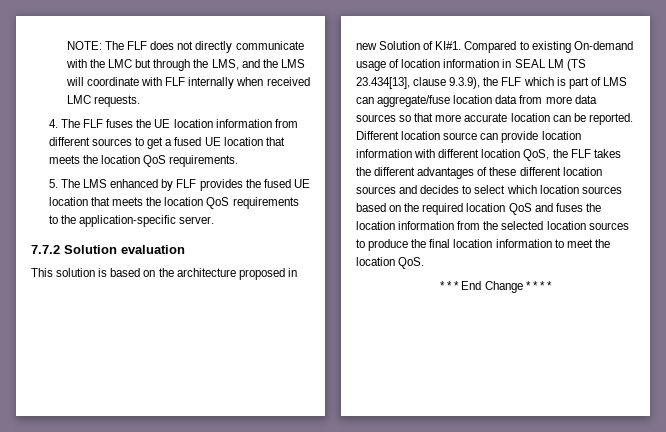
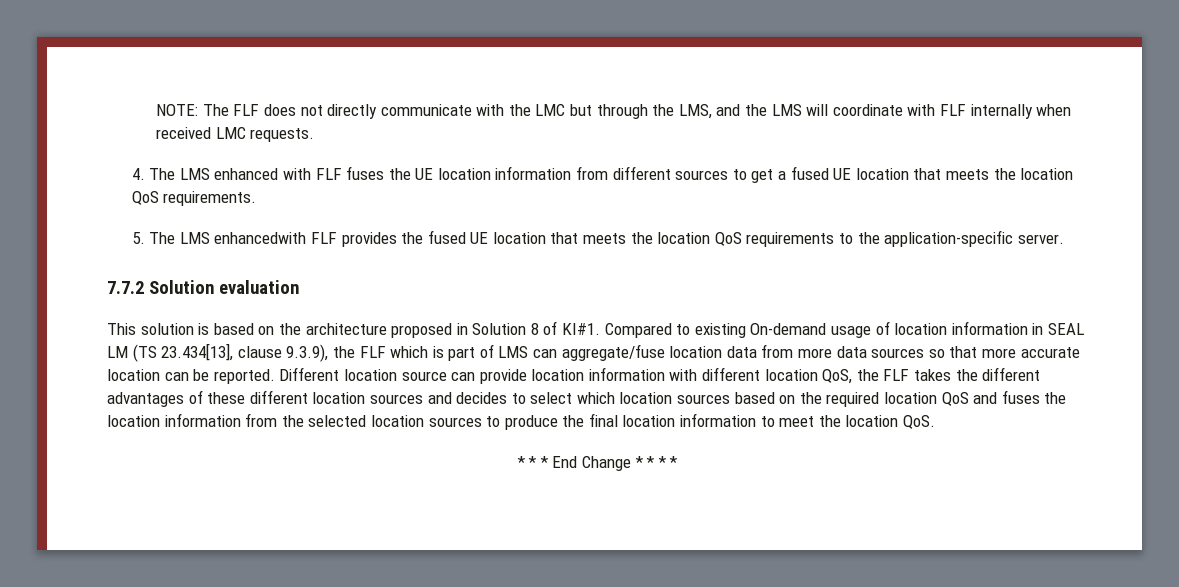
- 4. The FLF fuses the UE location information from different sources to get a fused UE location that meets the location QoS requirements.
+ 4. The LMS enhanced with FLF fuses the UE location information from different sources to get a fused UE location that meets the location QoS requirements.
- 5. The LMS enhanced by FLF provides the fused UE location that meets the location QoS requirements to the application-specific server.
+ 5. The LMS enhancedwith FLF provides the fused UE location that meets the location QoS requirements to the application-specific server.
- This solution is based on the architecture proposed in new Solution of KI#1.
+ This solution is based on the architecture proposed in Solution 8 of KI#1.

